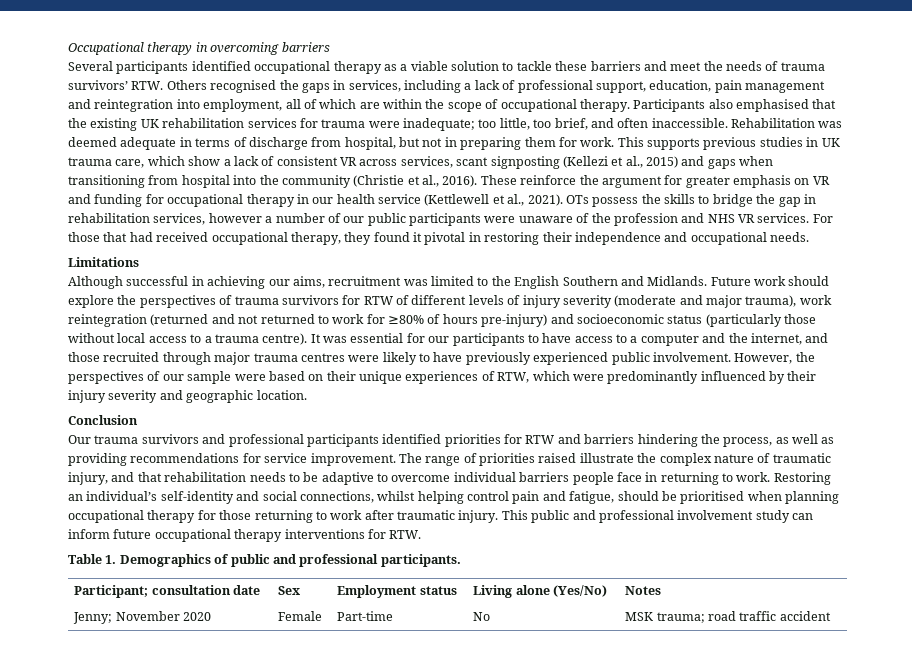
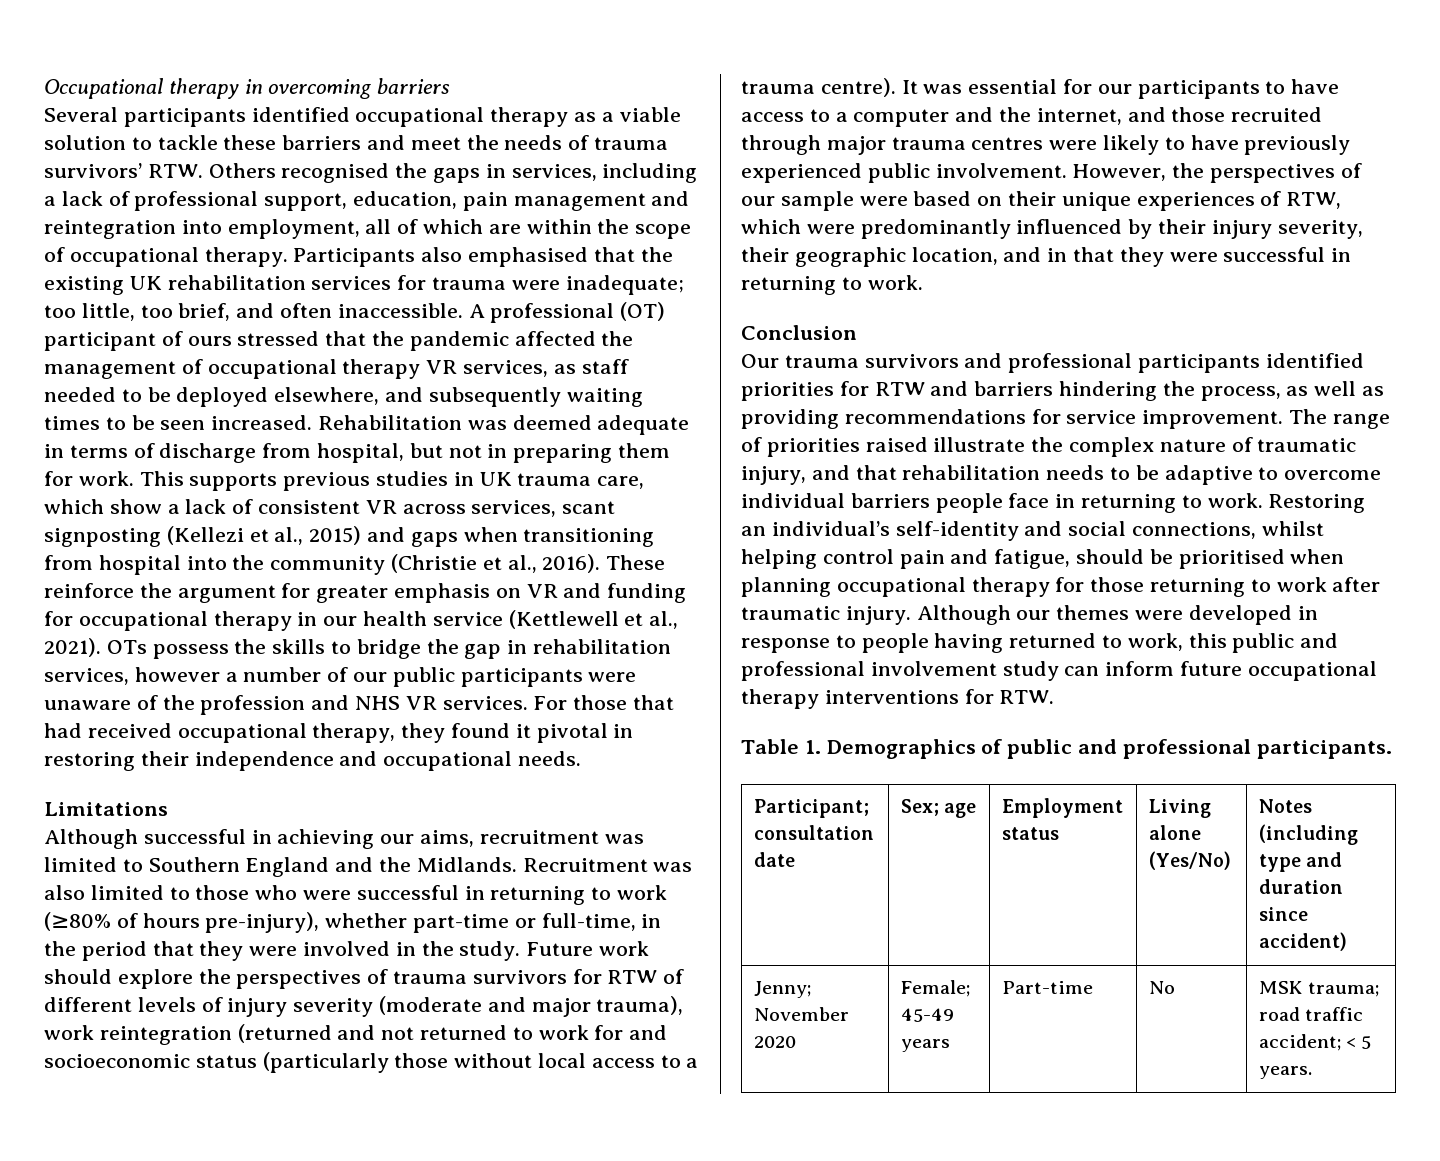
+ A professional (OT) participant of ours stressed that the pandemic affected the management of occupational therapy VR services, as staff needed to be deployed elsewhere, and subsequently waiting times to be seen increased.
- Although successful in achieving our aims, recruitment was limited to the English Southern and Midlands.
+ Although successful in achieving our aims, recruitment was limited to Southern England and the Midlands. Recruitment was also limited to those who were successful in returning to work (≥80% of hours pre-injury), whether part-time or full-time, in the period that they were involved in the study.
- Future work should explore the perspectives of trauma survivors for RTW of different levels of injury severity (moderate and major trauma), work reintegration (returned and not returned to work for ≥80% of hours pre-injury) and socioeconomic status (particularly those without local access to a trauma centre).
+ Future work should explore the perspectives of trauma survivors for RTW of different levels of injury severity (moderate and major trauma), work reintegration (returned and not returned to work for and socioeconomic status (particularly those without local access to a trauma centre).
- However, the perspectives of our sample were based on their unique experiences of RTW, which were predominantly influenced by their injury severity and geographic location.
+ However, the perspectives of our sample were based on their unique experiences of RTW, which were predominantly influenced by their injury severity, their geographic location, and in that they were successful in returning to work.
- This public and professional involvement study can inform future occupational therapy interventions for RTW.
+ Although our themes were developed in response to people having returned to work, this public and professional involvement study can inform future occupational therapy interventions for RTW.
- Participant; consultation date | Sex | Employment status | Living alone (Yes/No) | Notes
+ Participant; consultation date | Sex; age | Employment status | Living alone (Yes/No) | Notes (including type and duration since accident)
- Jenny; November 2020 | Female | Part-time | No | MSK trauma; road traffic accident
+ Jenny; November 2020 | Female; 45-49 years | Part-time | No | MSK trauma; road traffic accident; < 5 years.

